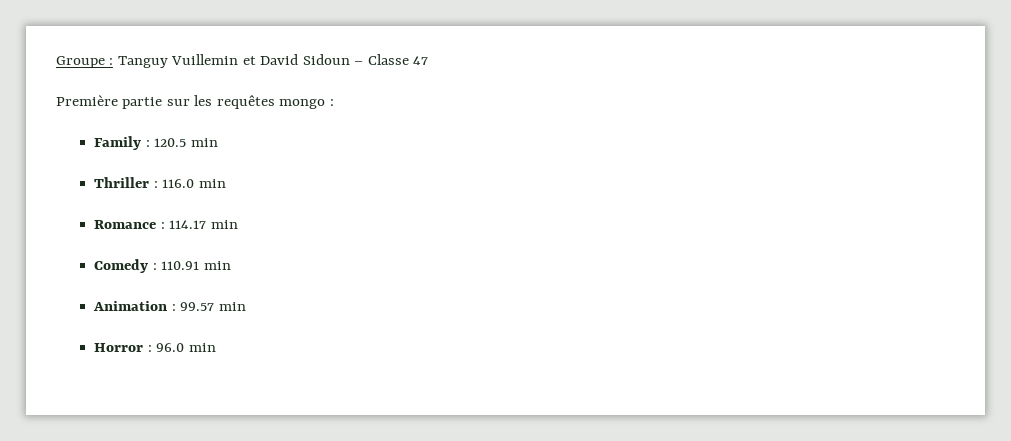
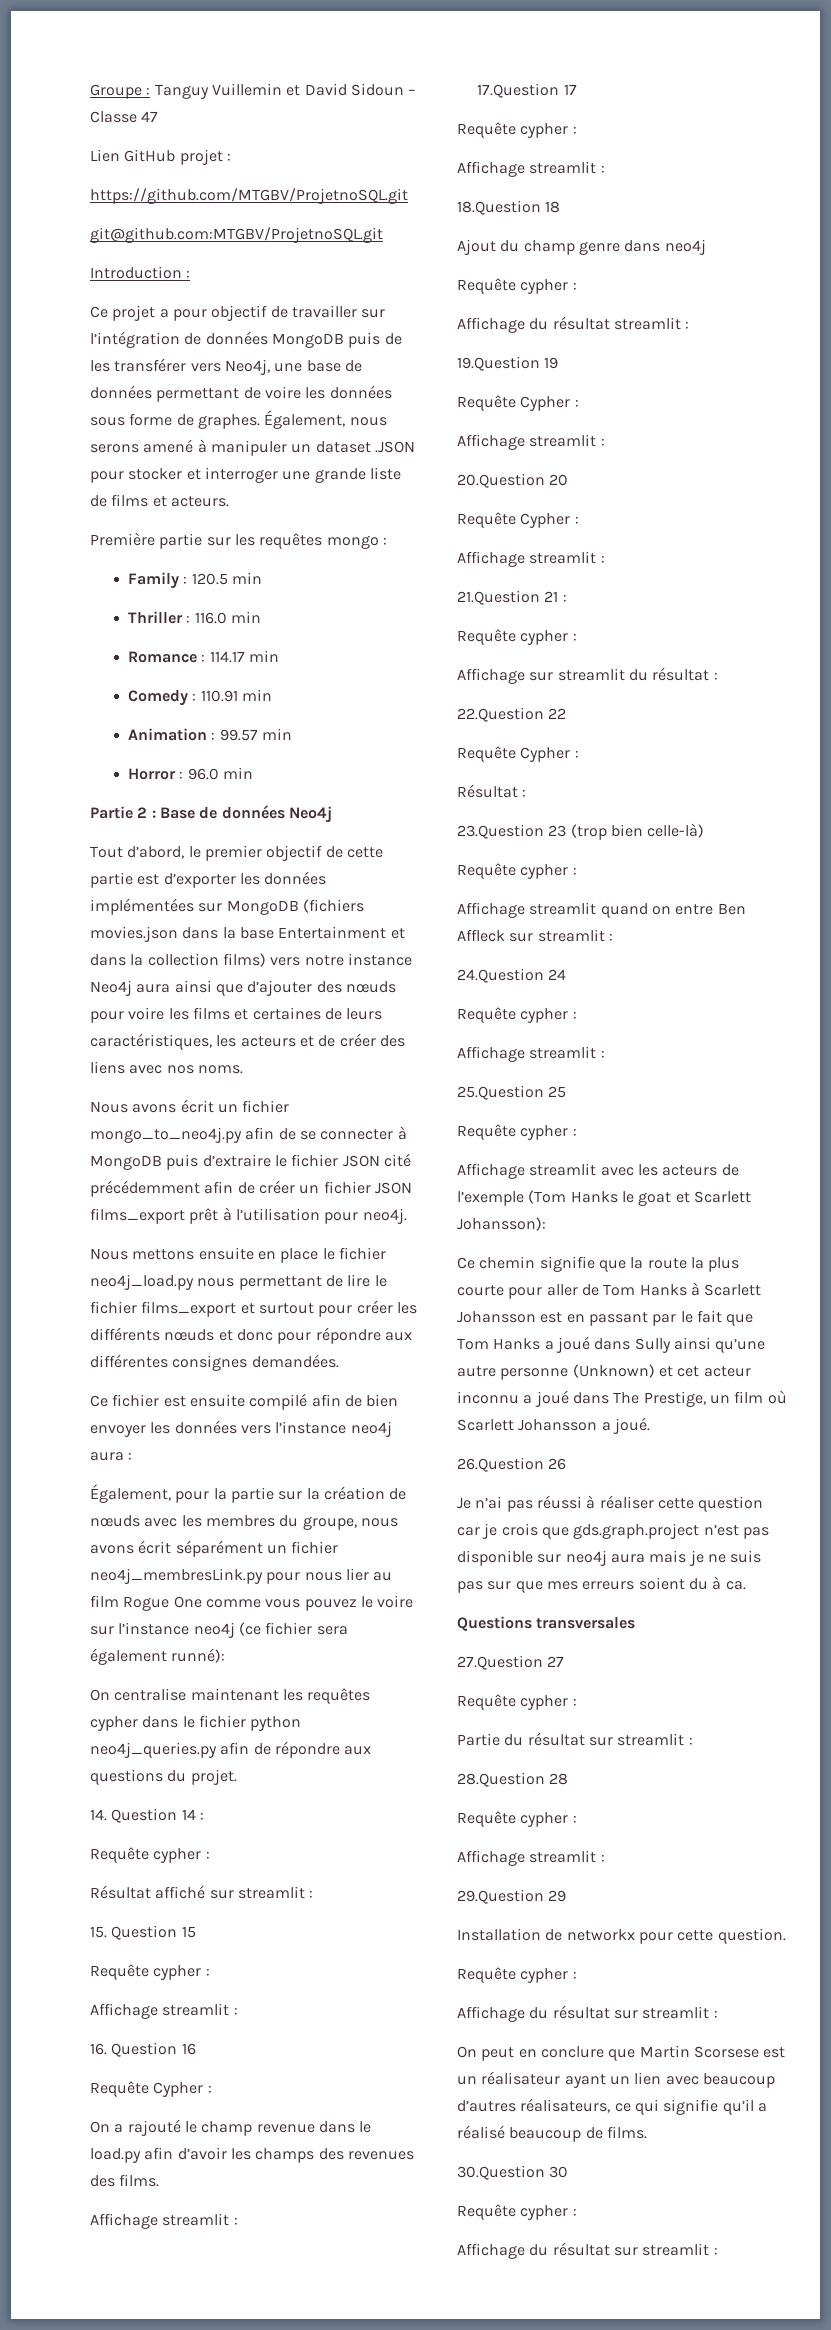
+ Lien GitHub projet :
+ https://github.com/MTGBV/ProjetnoSQL.git
+ git@github.com:MTGBV/ProjetnoSQL.git
+ Introduction :
+ Ce projet a pour objectif de travailler sur l’intégration de données MongoDB puis de les transférer vers Neo4j, une base de données permettant de voire les données sous forme de graphes. Également, nous serons amené à manipuler un dataset .JSON pour stocker et interroger une grande liste de films et acteurs.
+ Partie 2 : Base de données Neo4j
+ Tout d’abord, le premier objectif de cette partie est d’exporter les données implémentées sur MongoDB (fichiers movies.json dans la base Entertainment et dans la collection films) vers notre instance Neo4j aura ainsi que d’ajouter des nœuds pour voire les films et certaines de leurs caractéristiques, les acteurs et de créer des liens avec nos noms.
+ Nous avons écrit un fichier mongo_to_neo4j.py afin de se connecter à MongoDB puis d’extraire le fichier JSON cité précédemment afin de créer un fichier JSON films_export prêt à l’utilisation pour neo4j.
+ Nous mettons ensuite en place le fichier neo4j_load.py nous permettant de lire le fichier films_export et surtout pour créer les différents nœuds et donc pour répondre aux différentes consignes demandées.
+ Ce fichier est ensuite compilé afin de bien envoyer les données vers l’instance neo4j aura :
+ Également, pour la partie sur la création de nœuds avec les membres du groupe, nous avons écrit séparément un fichier neo4j_membresLink.py pour nous lier au film Rogue One comme vous pouvez le voire sur l’instance neo4j (ce fichier sera également runné):
+ On centralise maintenant les requêtes cypher dans le fichier python neo4j_queries.py afin de répondre aux questions du projet.
+ 14. Question 14 :
+ Requête cypher :
+ Résultat affiché sur streamlit :
+ 15. Question 15
+ Requête cypher :
+ Affichage streamlit :
+ 16. Question 16
+ Requête Cypher :
+ On a rajouté le champ revenue dans le load.py afin d’avoir les champs des revenues des films.
+ Affichage streamlit :
+ 17.Question 17
+ Requête cypher :
+ Affichage streamlit :
+ 18.Question 18
+ Ajout du champ genre dans neo4j
+ Requête cypher :
+ Affichage du résultat streamlit :
+ 19.Question 19
+ Requête Cypher :
+ Affichage streamlit :
+ 20.Question 20
+ Requête Cypher :
+ Affichage streamlit :
+ 21.Question 21 :
+ Requête cypher :
+ Affichage sur streamlit du résultat :
+ 22.Question 22
+ Requête Cypher :
+ Résultat :
+ 23.Question 23 (trop bien celle-là)
+ Requête cypher :
+ Affichage streamlit quand on entre Ben Affleck sur streamlit :
+ 24.Question 24
+ Requête cypher :
+ Affichage streamlit :
+ 25.Question 25
+ Requête cypher :
+ Affichage streamlit avec les acteurs de l’exemple (Tom Hanks le goat et Scarlett Johansson):
+ Ce chemin signifie que la route la plus courte pour aller de Tom Hanks à Scarlett Johansson est en passant par le fait que Tom Hanks a joué dans Sully ainsi qu’une autre personne (Unknown) et cet acteur inconnu a joué dans The Prestige, un film où Scarlett Johansson a joué.
+ 26.Question 26
+ Je n’ai pas réussi à réaliser cette question car je crois que gds.graph.project n’est pas disponible sur neo4j aura mais je ne suis pas sur que mes erreurs soient du à ca.
+ Questions transversales
+ 27.Question 27
+ Requête cypher :
+ Partie du résultat sur streamlit :
+ 28.Question 28
+ Requête cypher :
+ Affichage streamlit :
+ 29.Question 29
+ Installation de networkx pour cette question.
+ Requête cypher :
+ Affichage du résultat sur streamlit :
+ On peut en conclure que Martin Scorsese est un réalisateur ayant un lien avec beaucoup d’autres réalisateurs, ce qui signifie qu’il a réalisé beaucoup de films.
+ 30.Question 30
+ Requête cypher :
+ Affichage du résultat sur streamlit :

